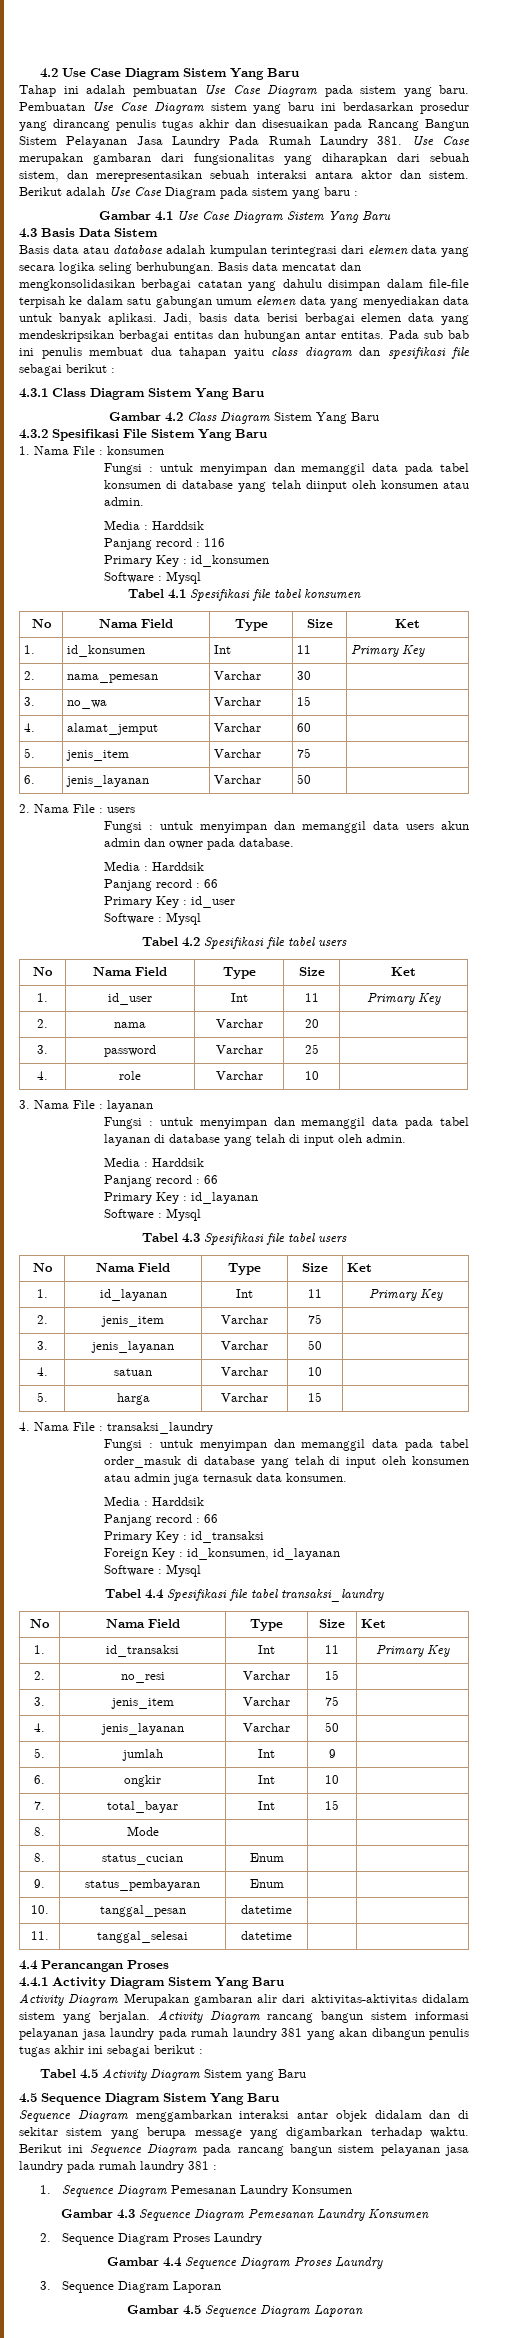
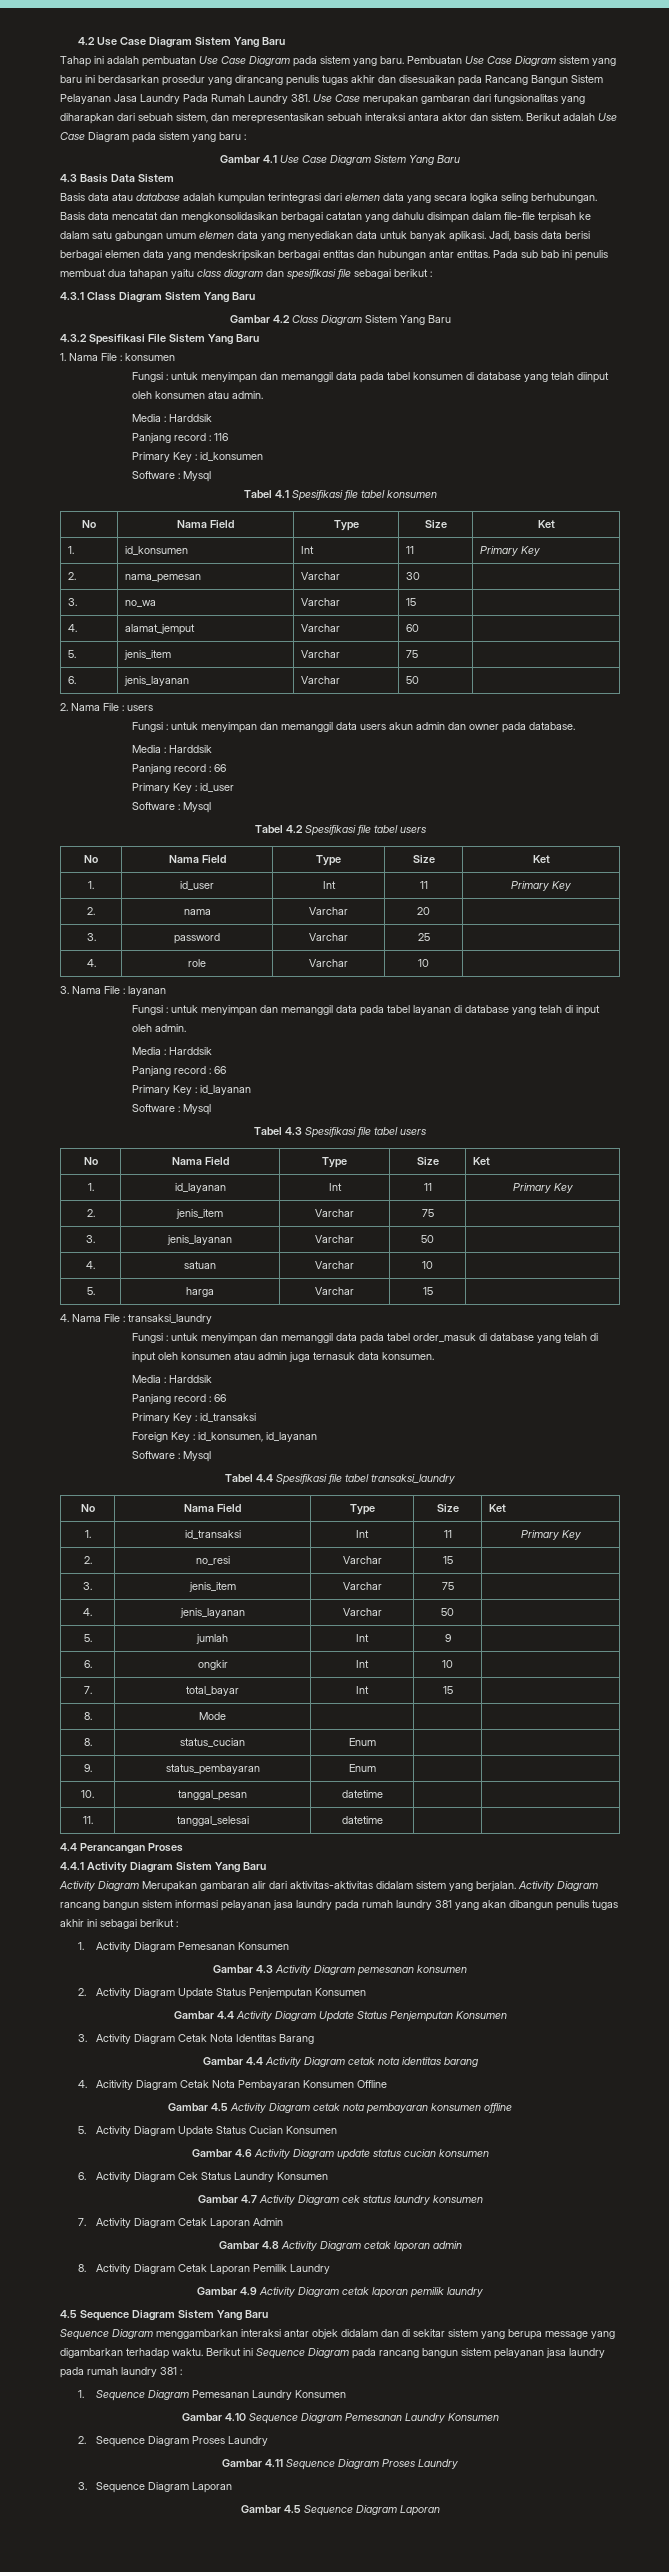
- Tabel 4.5 Activity Diagram Sistem yang Baru
+ 1. Activity Diagram Pemesanan Konsumen
+ Gambar 4.3 Activity Diagram pemesanan konsumen
+ 2. Activity Diagram Update Status Penjemputan Konsumen
+ Gambar 4.4 Activity Diagram Update Status Penjemputan Konsumen
+ 3. Activity Diagram Cetak Nota Identitas Barang
+ Gambar 4.4 Activity Diagram cetak nota identitas barang
+ 4. Acitivity Diagram Cetak Nota Pembayaran Konsumen Offline
+ Gambar 4.5 Activity Diagram cetak nota pembayaran konsumen offline
+ 5. Activity Diagram Update Status Cucian Konsumen
+ Gambar 4.6 Activity Diagram update status cucian konsumen
+ 6. Activity Diagram Cek Status Laundry Konsumen
+ Gambar 4.7 Activity Diagram cek status laundry konsumen
+ 7. Activity Diagram Cetak Laporan Admin
+ Gambar 4.8 Activity Diagram cetak laporan admin
+ 8. Activity Diagram Cetak Laporan Pemilik Laundry
+ Gambar 4.9 Activity Diagram cetak laporan pemilik laundry
- Gambar 4.3 Sequence Diagram Pemesanan Laundry Konsumen
+ Gambar 4.10 Sequence Diagram Pemesanan Laundry Konsumen
- Gambar 4.4 Sequence Diagram Proses Laundry
+ Gambar 4.11 Sequence Diagram Proses Laundry

